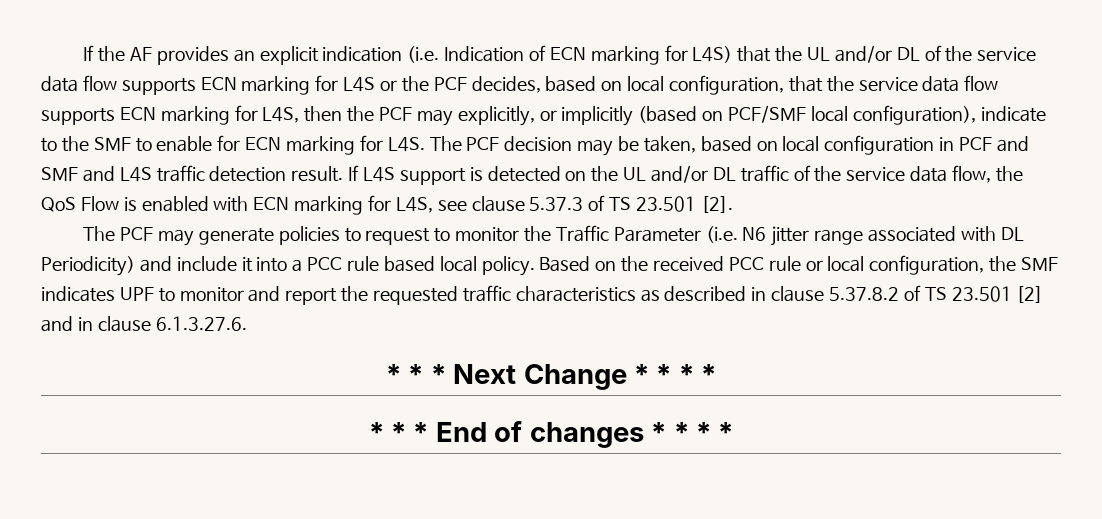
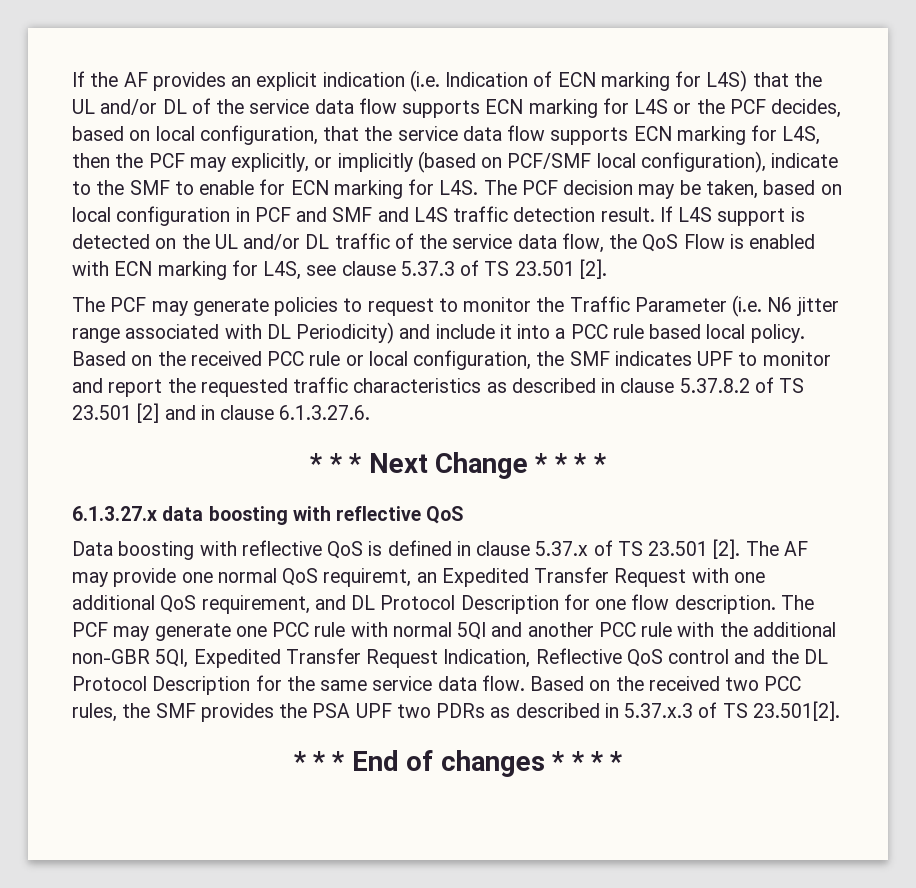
+ 6.1.3.27.x data boosting with reflective QoS
+ Data boosting with reflective QoS is defined in clause 5.37.x of TS 23.501 [2]. The AF may provide one normal QoS requiremt, an Expedited Transfer Request with one additional QoS requirement, and DL Protocol Description for one flow description. The PCF may generate one PCC rule with normal 5QI and another PCC rule with the additional non-GBR 5QI, Expedited Transfer Request Indication, Reflective QoS control and the DL Protocol Description for the same service data flow. Based on the received two PCC rules, the SMF provides the PSA UPF two PDRs as described in 5.37.x.3 of TS 23.501[2].

